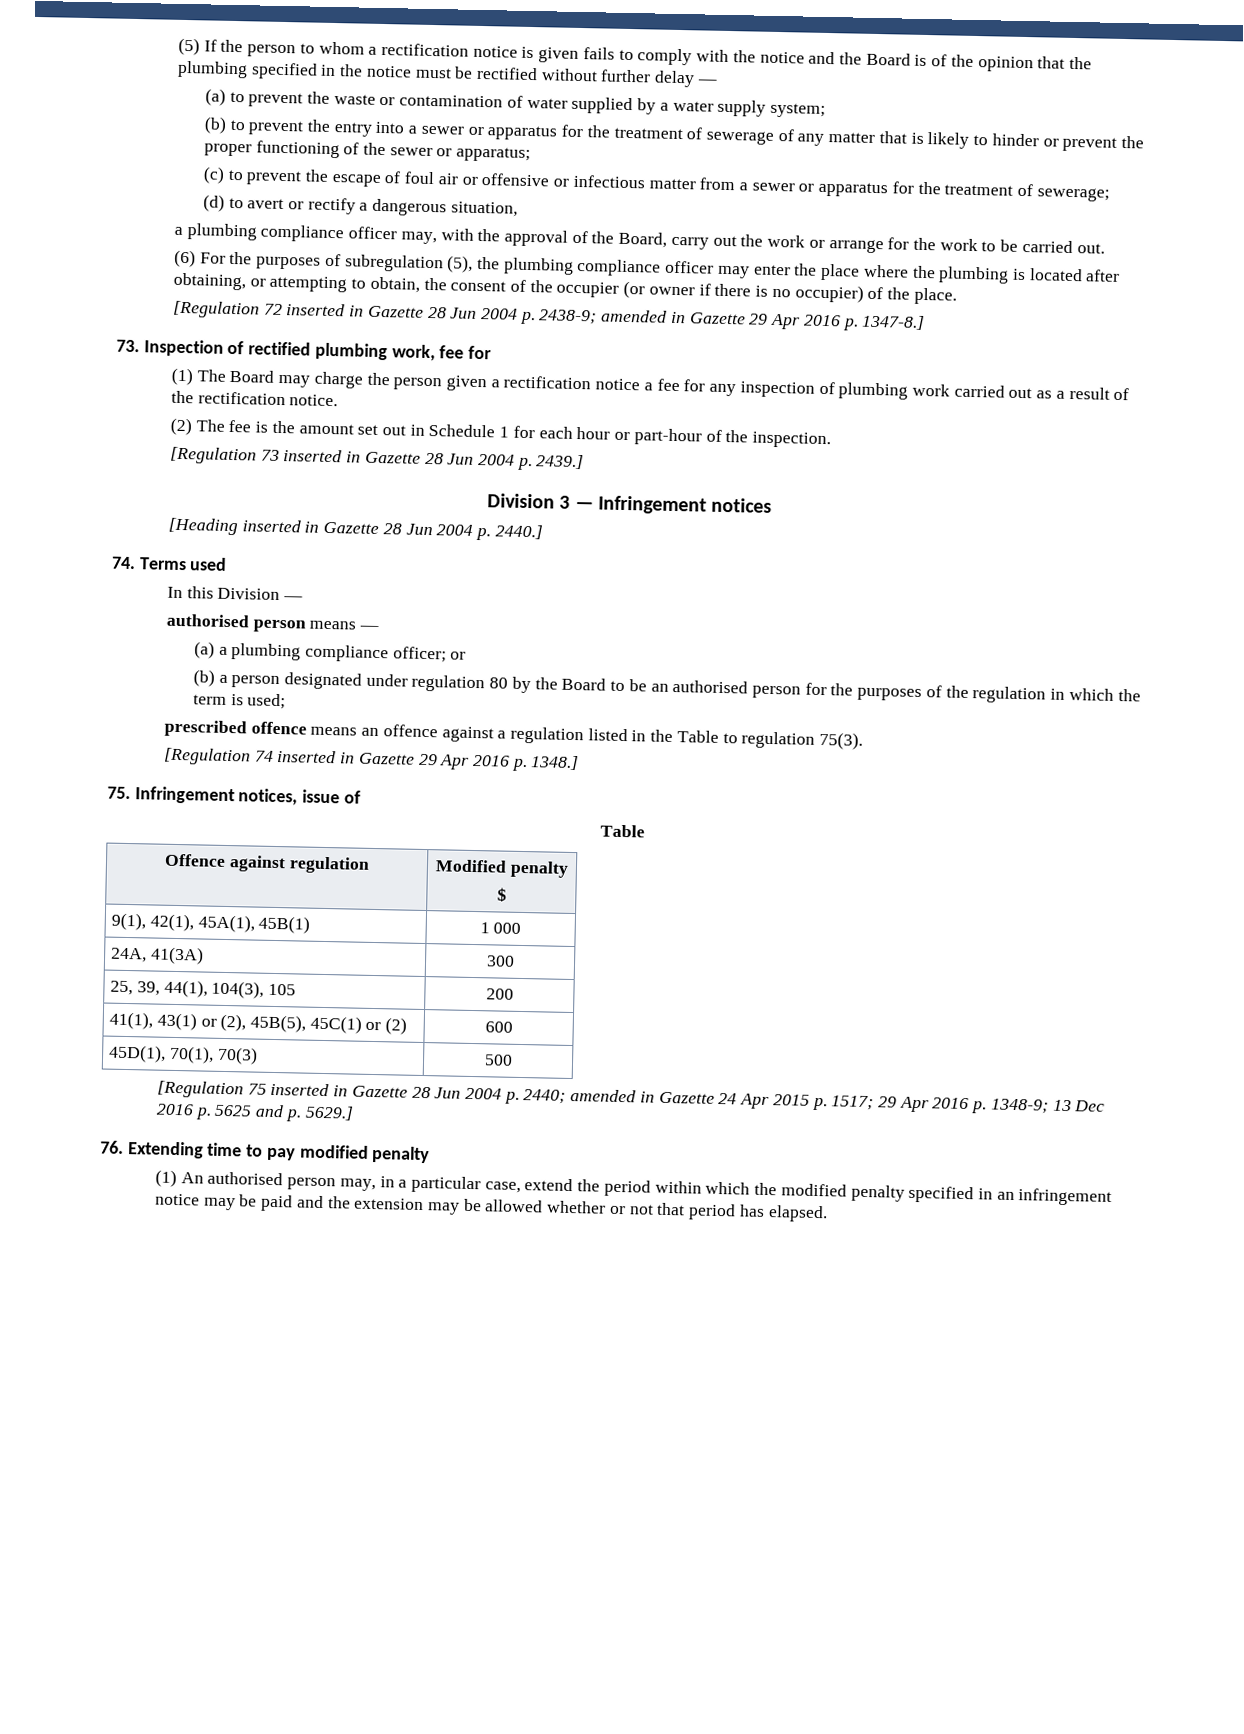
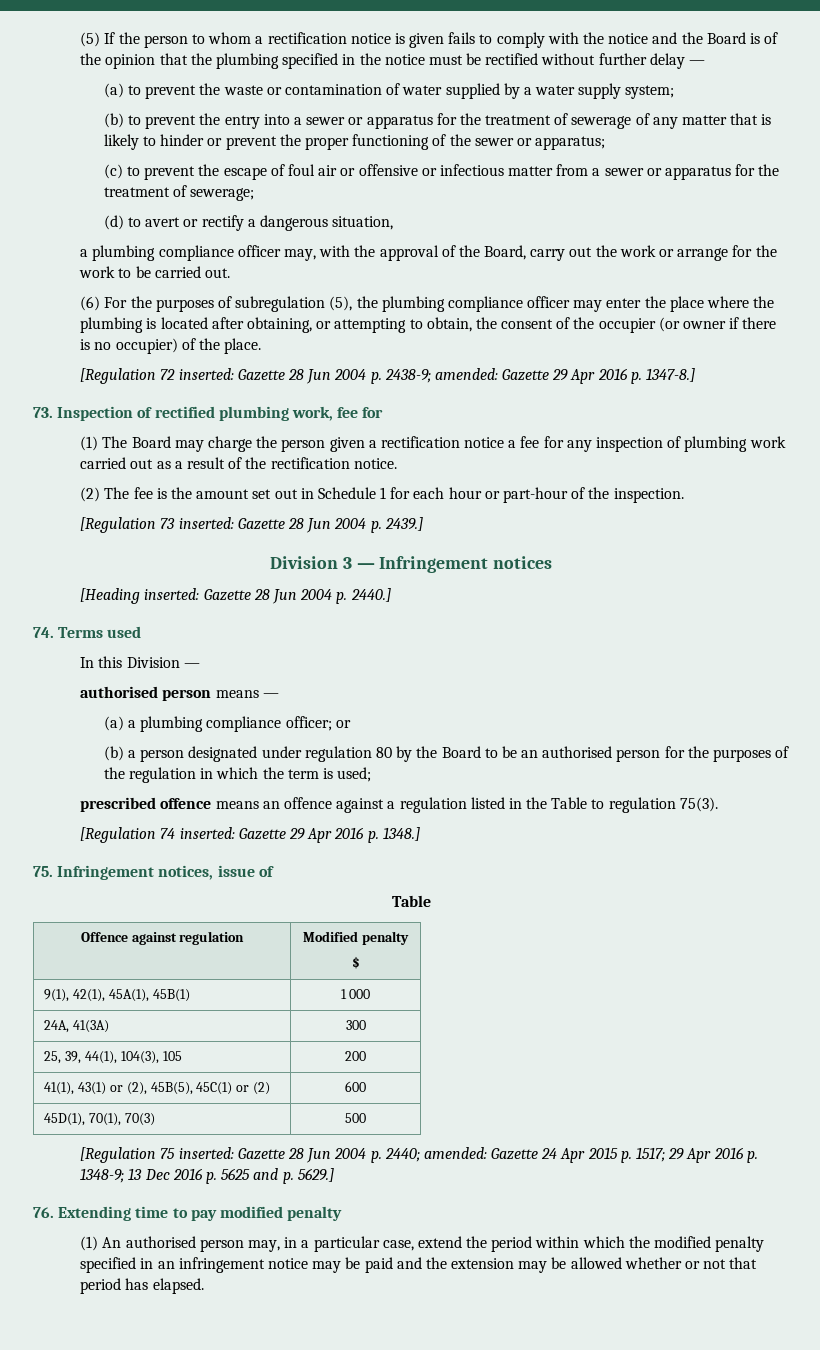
- [Regulation 72 inserted in Gazette 28 Jun 2004 p. 2438-9; amended in Gazette 29 Apr 2016 p. 1347-8.]
+ [Regulation 72 inserted: Gazette 28 Jun 2004 p. 2438-9; amended: Gazette 29 Apr 2016 p. 1347-8.]
- [Regulation 73 inserted in Gazette 28 Jun 2004 p. 2439.]
+ [Regulation 73 inserted: Gazette 28 Jun 2004 p. 2439.]
- [Heading inserted in Gazette 28 Jun 2004 p. 2440.]
+ [Heading inserted: Gazette 28 Jun 2004 p. 2440.]
- [Regulation 74 inserted in Gazette 29 Apr 2016 p. 1348.]
+ [Regulation 74 inserted: Gazette 29 Apr 2016 p. 1348.]
- [Regulation 75 inserted in Gazette 28 Jun 2004 p. 2440; amended in Gazette 24 Apr 2015 p. 1517; 29 Apr 2016 p. 1348-9; 13 Dec 2016 p. 5625 and p. 5629.]
+ [Regulation 75 inserted: Gazette 28 Jun 2004 p. 2440; amended: Gazette 24 Apr 2015 p. 1517; 29 Apr 2016 p. 1348-9; 13 Dec 2016 p. 5625 and p. 5629.]

